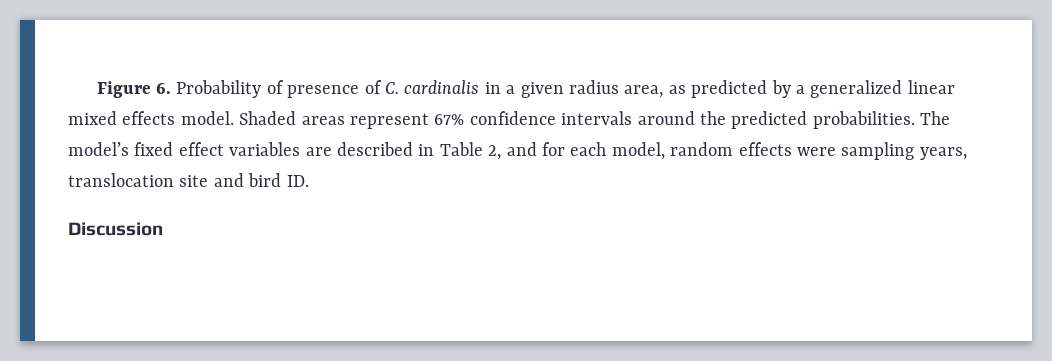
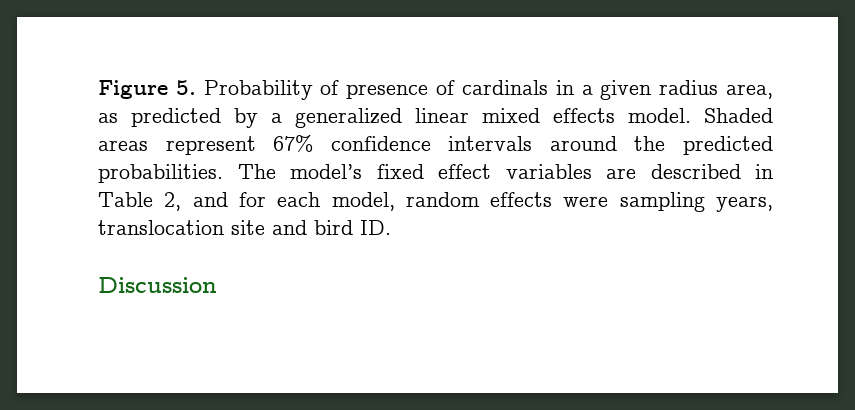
- Figure 6. Probability of presence of C. cardinalis in a given radius area, as predicted by a generalized linear mixed effects model.
+ Figure 5. Probability of presence of cardinals in a given radius area, as predicted by a generalized linear mixed effects model.

